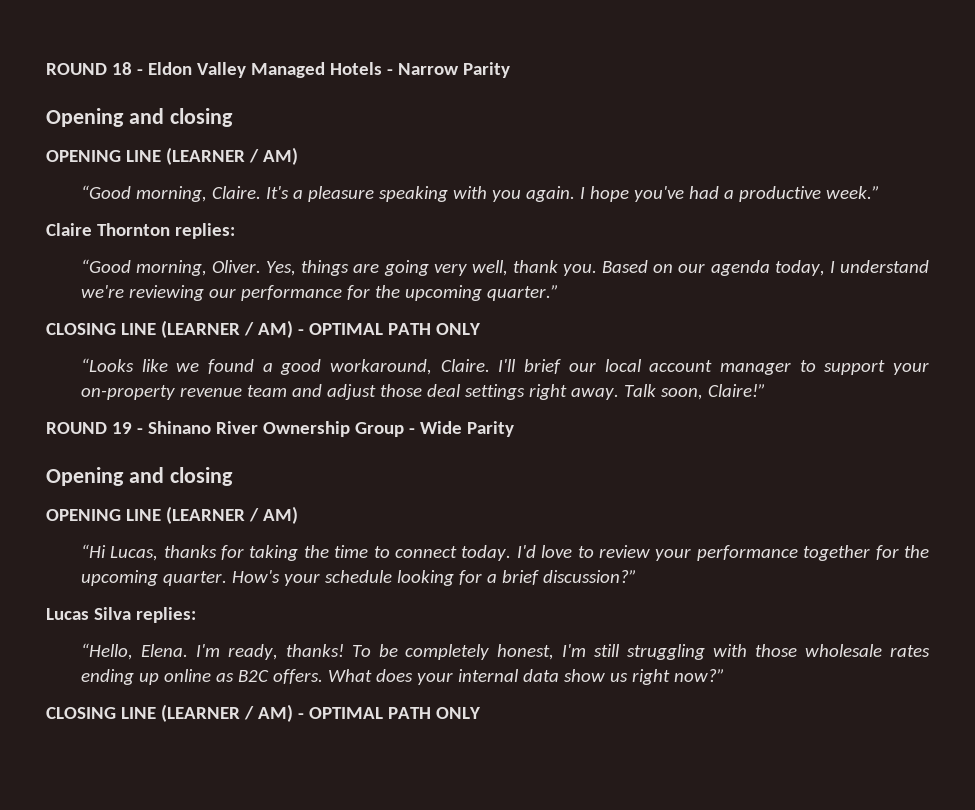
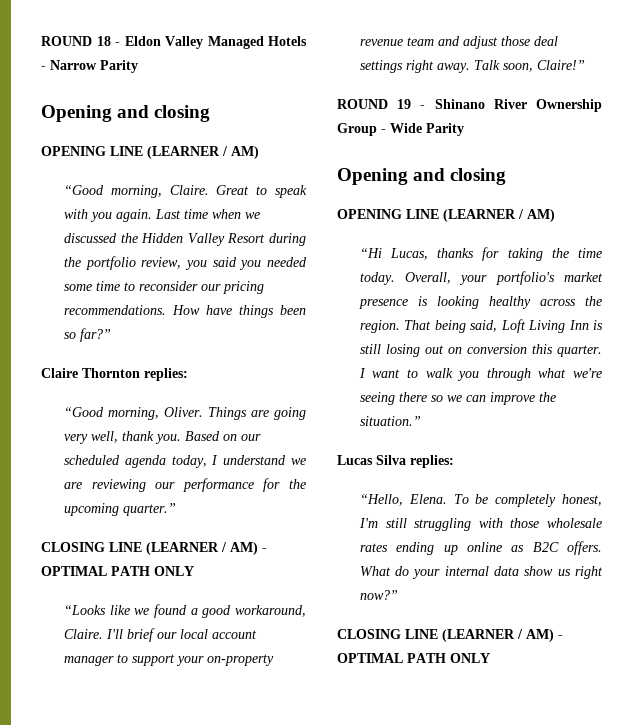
- It's a pleasure speaking with you again. I hope you've had a productive week.”
+ Great to speak with you again. Last time when we discussed the Hidden Valley Resort during the portfolio review, you said you needed some time to reconsider our pricing recommendations. How have things been so far?”
- Yes, things are going very well, thank you.
+ Things are going very well, thank you.
- Based on our agenda today, I understand we're reviewing our performance for the upcoming quarter.”
+ Based on our scheduled agenda today, I understand we are reviewing our performance for the upcoming quarter.”
- “Hi Lucas, thanks for taking the time to connect today. I'd love to review your performance together for the upcoming quarter. How's your schedule looking for a brief discussion?”
+ “Hi Lucas, thanks for taking the time today. Overall, your portfolio's market presence is looking healthy across the region. That being said, Loft Living Inn is still losing out on conversion this quarter. I want to walk you through what we're seeing there so we can improve the situation.”
- I'm ready, thanks!
- What does your internal data show us right now?”
+ What do your internal data show us right now?”

